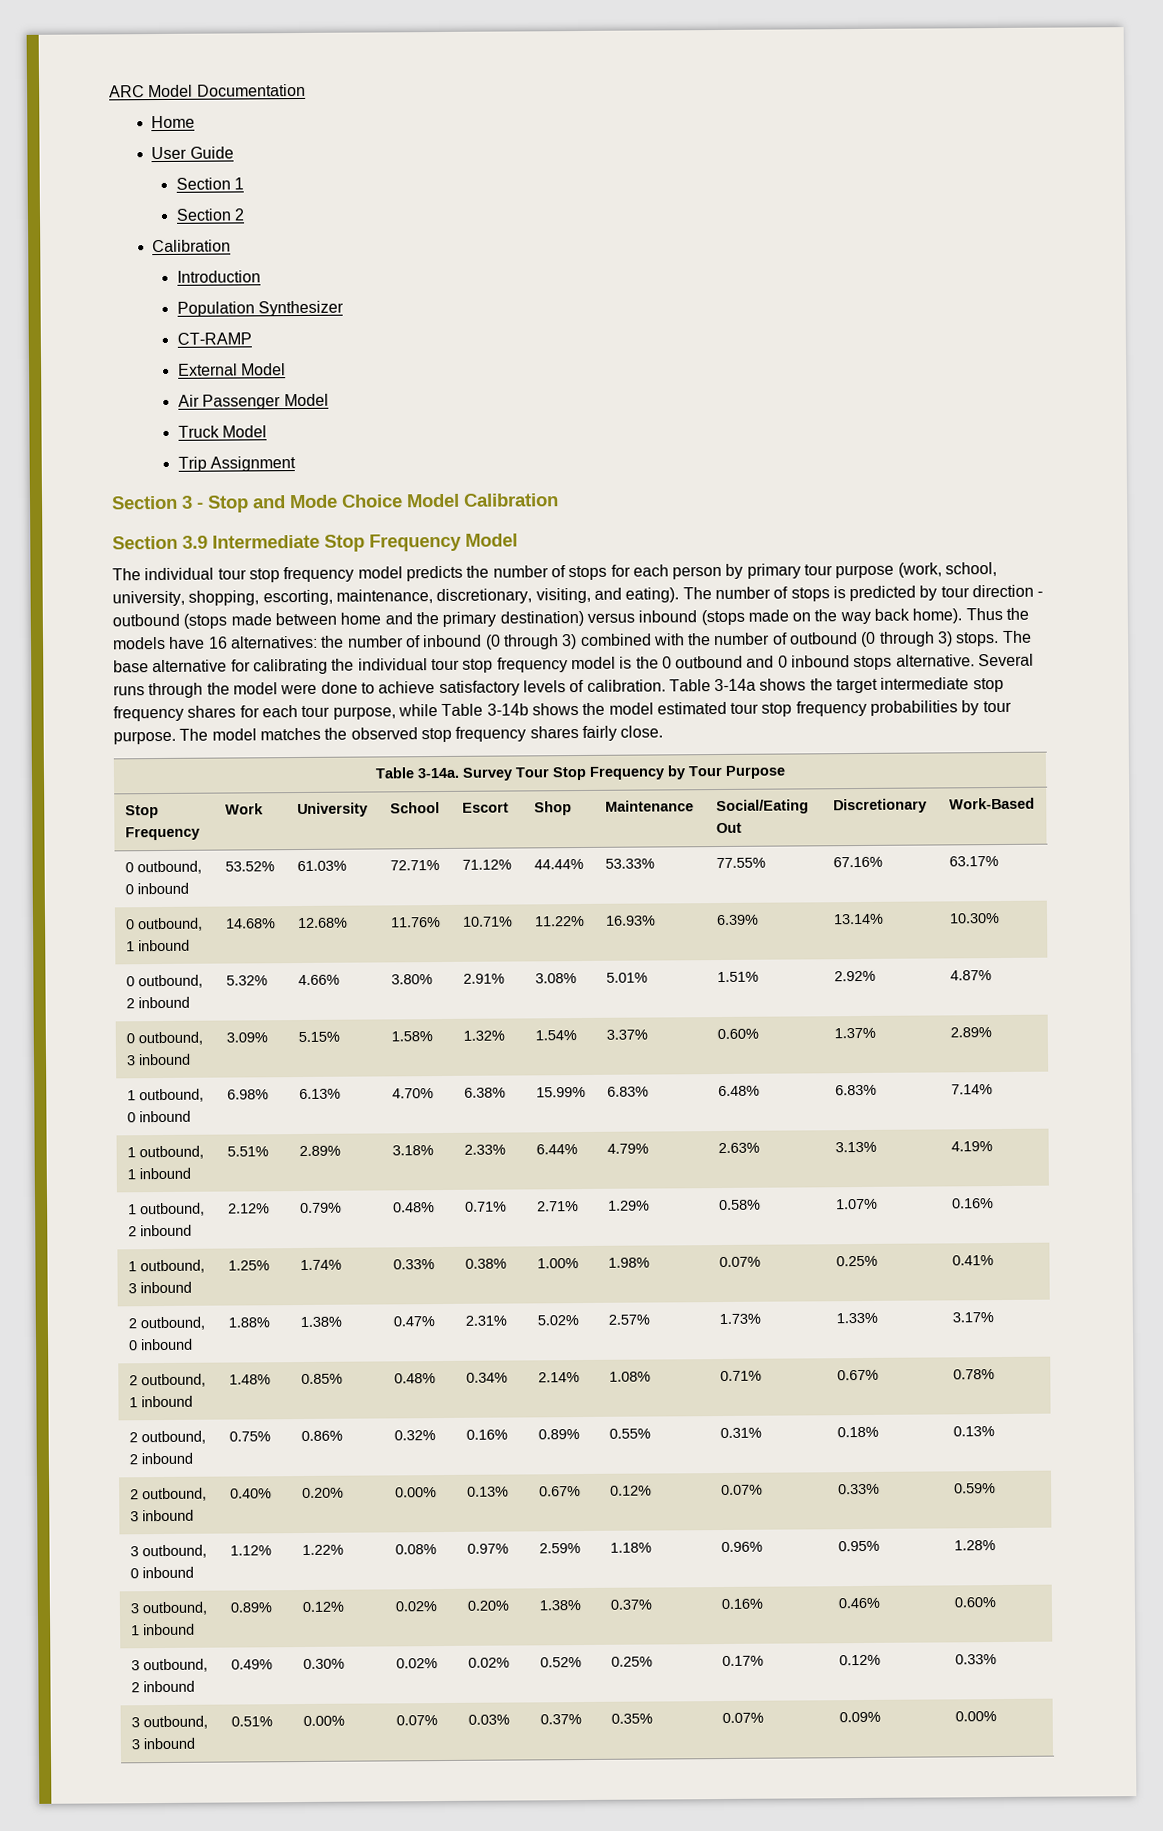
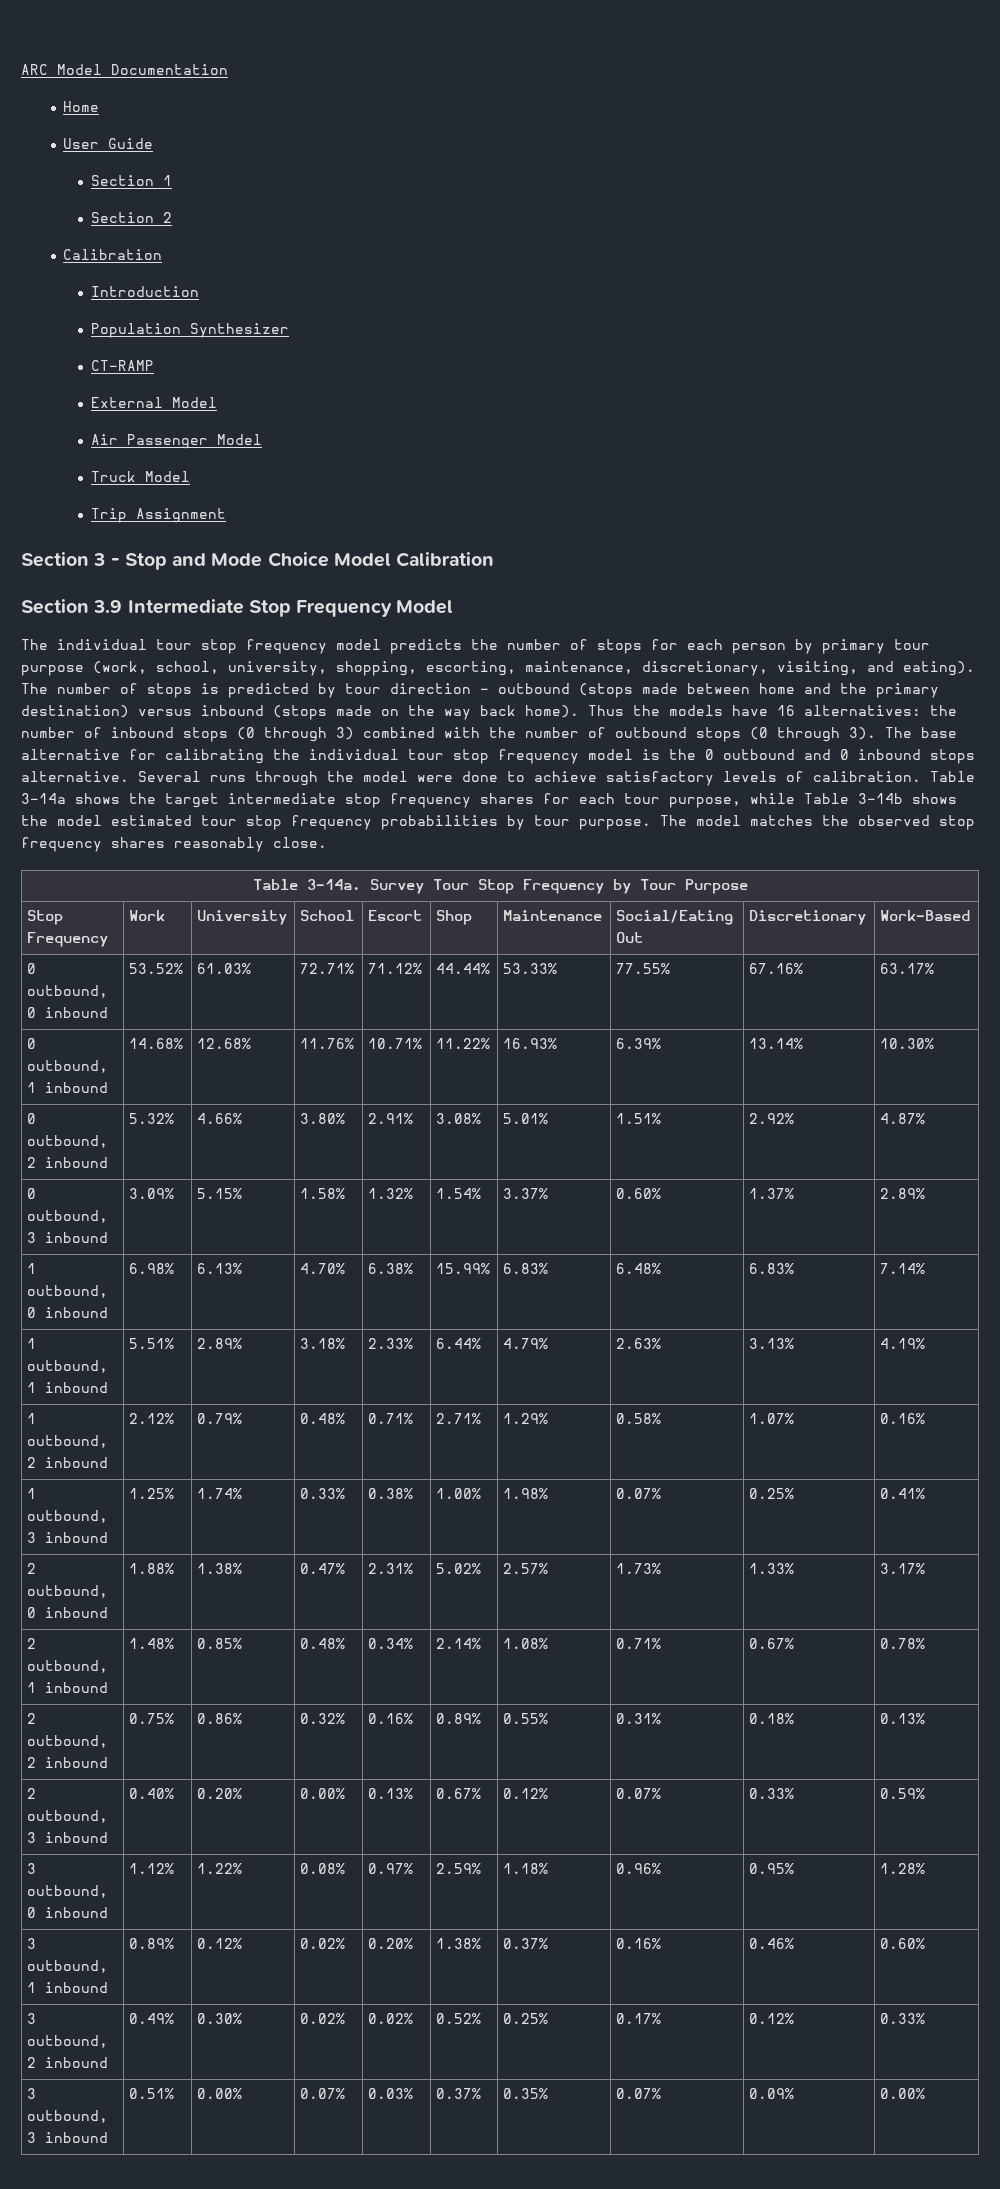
- Thus the models have 16 alternatives: the number of inbound (0 through 3) combined with the number of outbound (0 through 3) stops.
+ Thus the models have 16 alternatives: the number of inbound stops (0 through 3) combined with the number of outbound stops (0 through 3).
- The model matches the observed stop frequency shares fairly close.
+ The model matches the observed stop frequency shares reasonably close.

